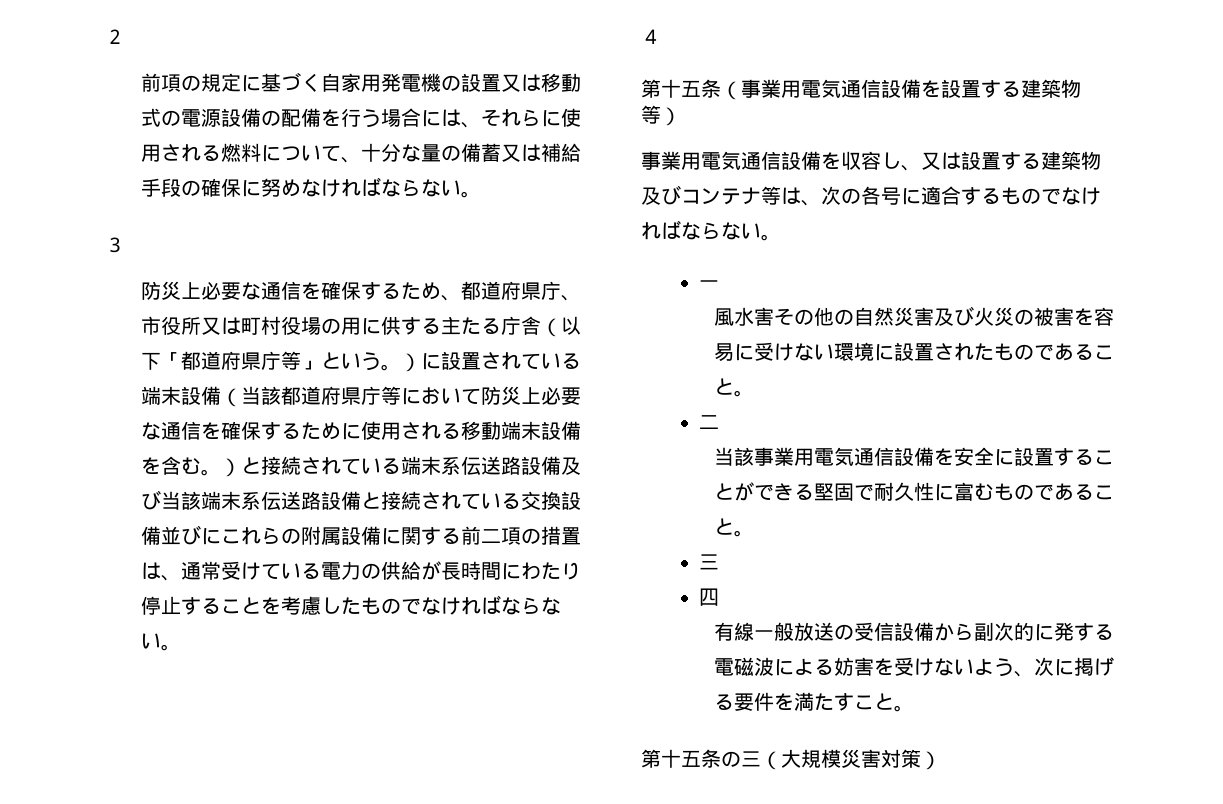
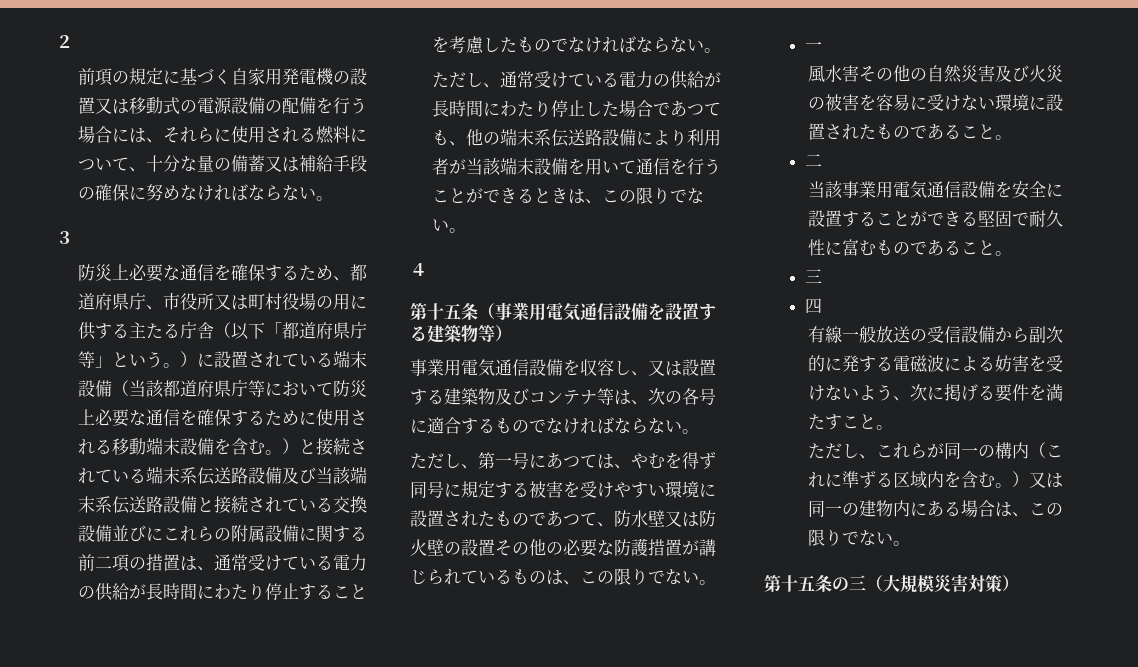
+ ただし、通常受けている電力の供給が長時間にわたり停止した場合であつても、他の端末系伝送路設備により利用者が当該端末設備を用いて通信を行うことができるときは、この限りでない。
+ ただし、第一号にあつては、やむを得ず同号に規定する被害を受けやすい環境に設置されたものであつて、防水壁又は防火壁の設置その他の必要な防護措置が講じられているものは、この限りでない。
+ ただし、これらが同一の構内（これに準ずる区域内を含む。）又は同一の建物内にある場合は、この限りでない。

